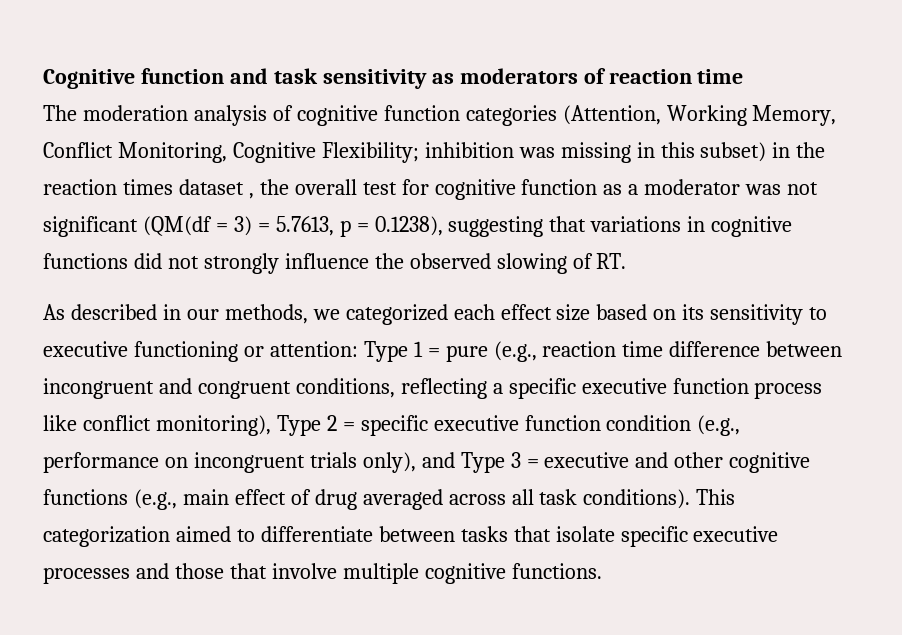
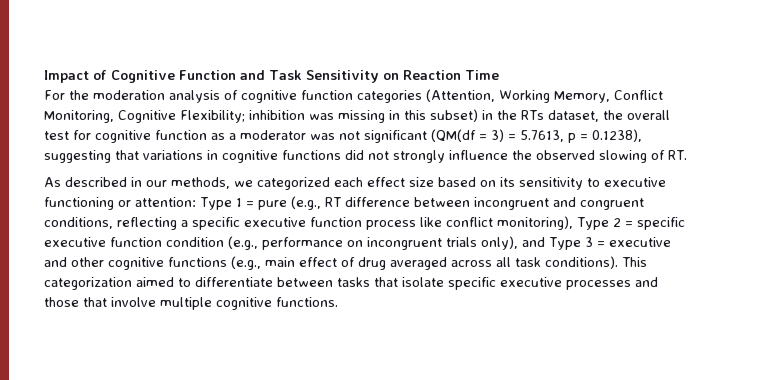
- Cognitive function and task sensitivity as moderators of reaction time
- The moderation analysis of cognitive function categories (Attention, Working Memory, Conflict Monitoring, Cognitive Flexibility; inhibition was missing in this subset) in the reaction times dataset , the overall test for cognitive function as a moderator was not significant (QM(df = 3) = 5.7613, p = 0.1238), suggesting that variations in cognitive functions did not strongly influence the observed slowing of RT.
+ Impact of Cognitive Function and Task Sensitivity on Reaction Time
+ For the moderation analysis of cognitive function categories (Attention, Working Memory, Conflict Monitoring, Cognitive Flexibility; inhibition was missing in this subset) in the RTs dataset, the overall test for cognitive function as a moderator was not significant (QM(df = 3) = 5.7613, p = 0.1238), suggesting that variations in cognitive functions did not strongly influence the observed slowing of RT.
- Type 1 = pure (e.g., reaction time difference between incongruent and congruent conditions, reflecting a specific executive function process like conflict monitoring), Type 2 = specific executive function condition (e.g., performance on incongruent trials only), and Type 3 = executive and other cognitive functions (e.g., main effect of drug averaged across all task conditions).
+ Type 1 = pure (e.g., RT difference between incongruent and congruent conditions, reflecting a specific executive function process like conflict monitoring), Type 2 = specific executive function condition (e.g., performance on incongruent trials only), and Type 3 = executive and other cognitive functions (e.g., main effect of drug averaged across all task conditions).

